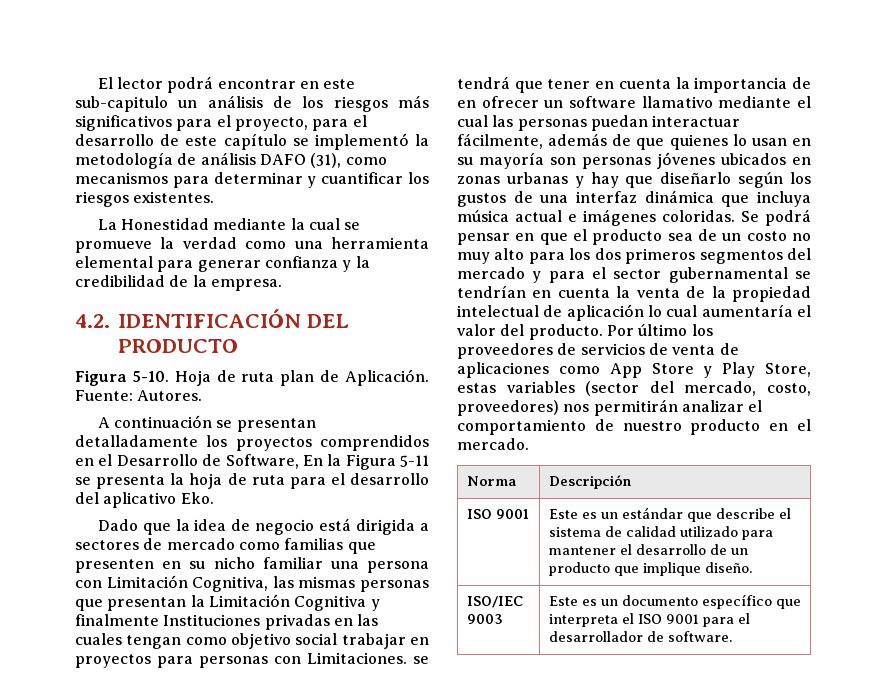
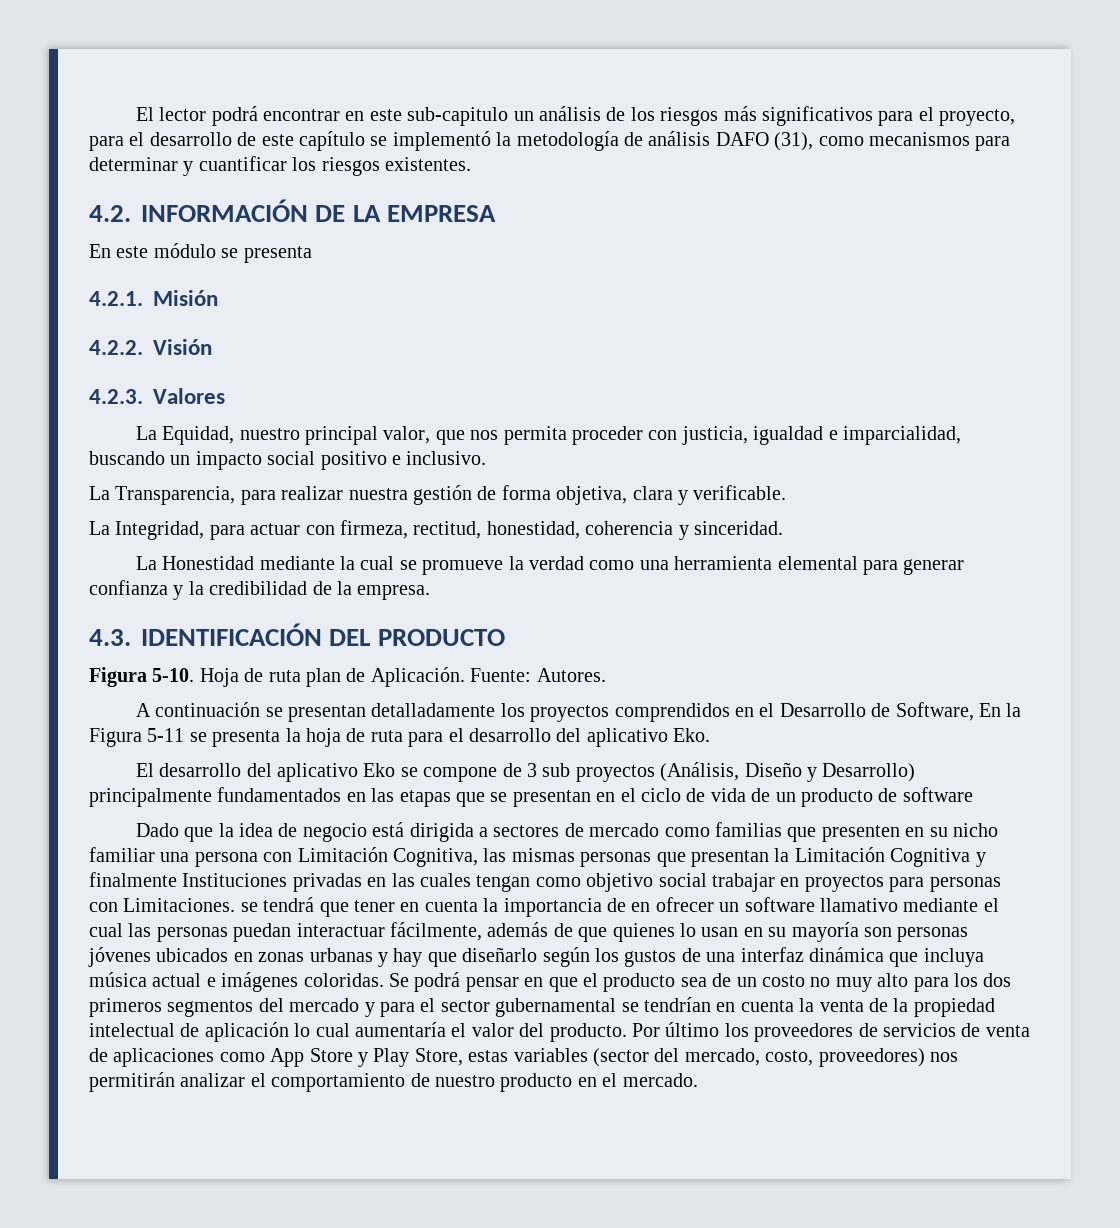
+ 4.2. INFORMACIÓN DE LA EMPRESA
+ En este módulo se presenta
+ 4.2.1. Misión
+ 4.2.2. Visión
+ 4.2.3. Valores
+ La Equidad, nuestro principal valor, que nos permita proceder con justicia, igualdad e imparcialidad, buscando un impacto social positivo e inclusivo.
+ La Transparencia, para realizar nuestra gestión de forma objetiva, clara y verificable.
+ La Integridad, para actuar con firmeza, rectitud, honestidad, coherencia y sinceridad.
- 4.2. IDENTIFICACIÓN DEL PRODUCTO
+ 4.3. IDENTIFICACIÓN DEL PRODUCTO
+ El desarrollo del aplicativo Eko se compone de 3 sub proyectos (Análisis, Diseño y Desarrollo) principalmente fundamentados en las etapas que se presentan en el ciclo de vida de un producto de software
- Norma | Descripción
- ISO 9001 | Este es un estándar que describe el sistema de calidad utilizado para mantener el desarrollo de un producto que implique diseño.
- ISO/IEC 9003 | Este es un documento específico que interpreta el ISO 9001 para el desarrollador de software.

